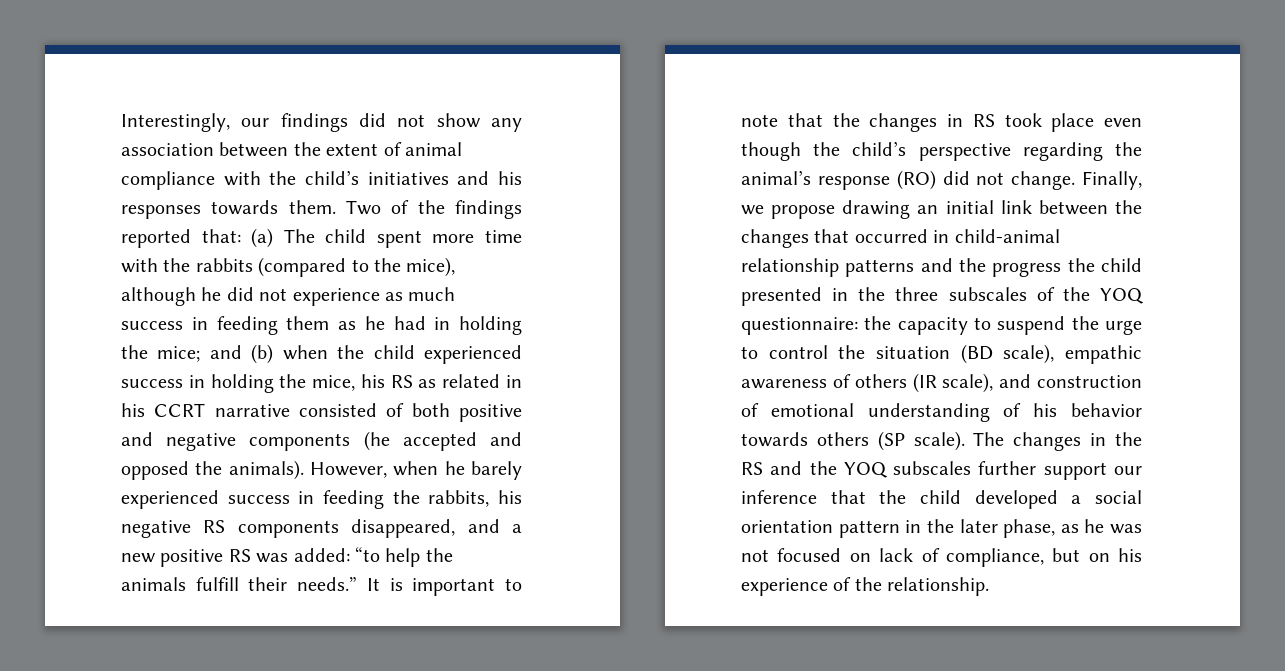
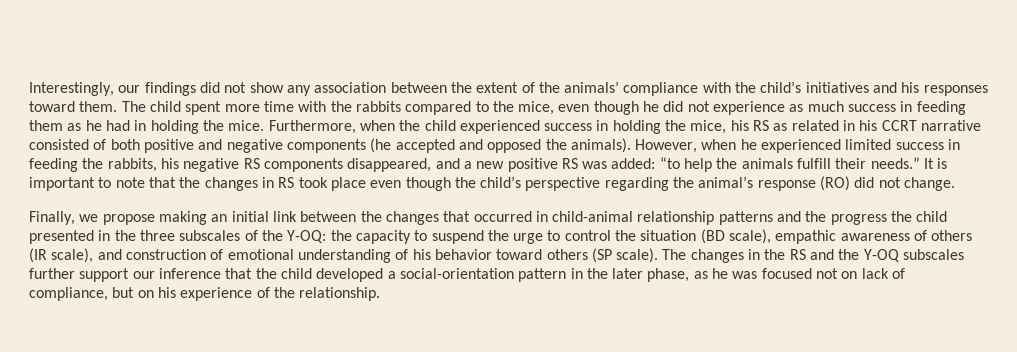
- Interestingly, our findings did not show any association between the extent of animal compliance with the child’s initiatives and his responses towards them. Two of the findings reported that: (a) The child spent more time with the rabbits (compared to the mice), although he did not experience as much success in feeding them as he had in holding the mice; and (b) when the child experienced success in holding the mice, his RS as related in his CCRT narrative consisted of both positive and negative components (he accepted and opposed the animals).
+ Interestingly, our findings did not show any association between the extent of the animals’ compliance with the child’s initiatives and his responses toward them. The child spent more time with the rabbits compared to the mice, even though he did not experience as much success in feeding them as he had in holding the mice. Furthermore, when the child experienced success in holding the mice, his RS as related in his CCRT narrative consisted of both positive and negative components (he accepted and opposed the animals).
- However, when he barely experienced success in feeding the rabbits, his negative RS components disappeared, and a new positive RS was added: “to help the animals fulfill their needs.”
+ However, when he experienced limited success in feeding the rabbits, his negative RS components disappeared, and a new positive RS was added: “to help the animals fulfill their needs.”
- It is important to note that the changes in RS took place even though the child’s perspective regarding the animal’s response (RO) did not change. Finally, we propose drawing an initial link between the changes that occurred in child-animal relationship patterns and the progress the child presented in the three subscales of the YOQ questionnaire:
+ It is important to note that the changes in RS took place even though the child’s perspective regarding the animal’s response (RO) did not change.
+ Finally, we propose making an initial link between the changes that occurred in child-animal relationship patterns and the progress the child presented in the three subscales of the Y-OQ:
- the capacity to suspend the urge to control the situation (BD scale), empathic awareness of others (IR scale), and construction of emotional understanding of his behavior towards others (SP scale).
+ the capacity to suspend the urge to control the situation (BD scale), empathic awareness of others (IR scale), and construction of emotional understanding of his behavior toward others (SP scale).
- The changes in the RS and the YOQ subscales further support our inference that the child developed a social orientation pattern in the later phase, as he was not focused on lack of compliance, but on his experience of the relationship.
+ The changes in the RS and the Y-OQ subscales further support our inference that the child developed a social-orientation pattern in the later phase, as he was focused not on lack of compliance, but on his experience of the relationship.

